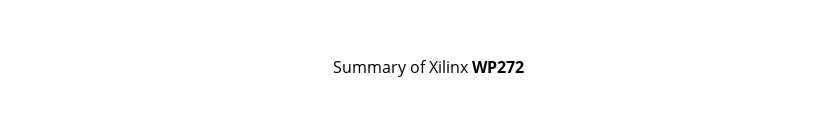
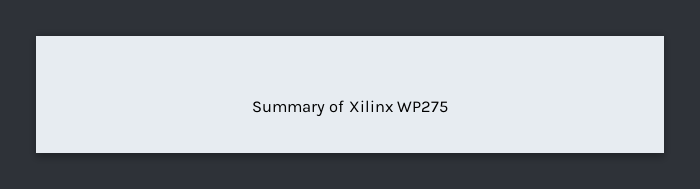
- Summary of Xilinx WP272
+ Summary of Xilinx WP275

